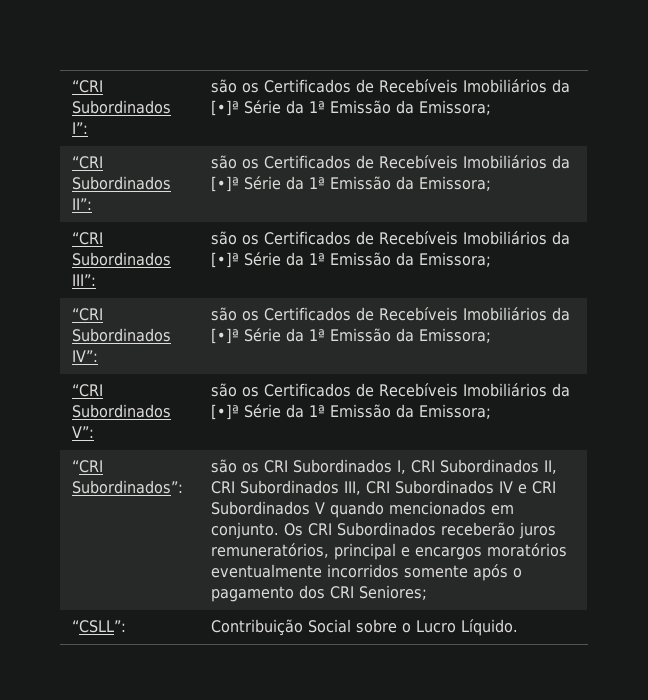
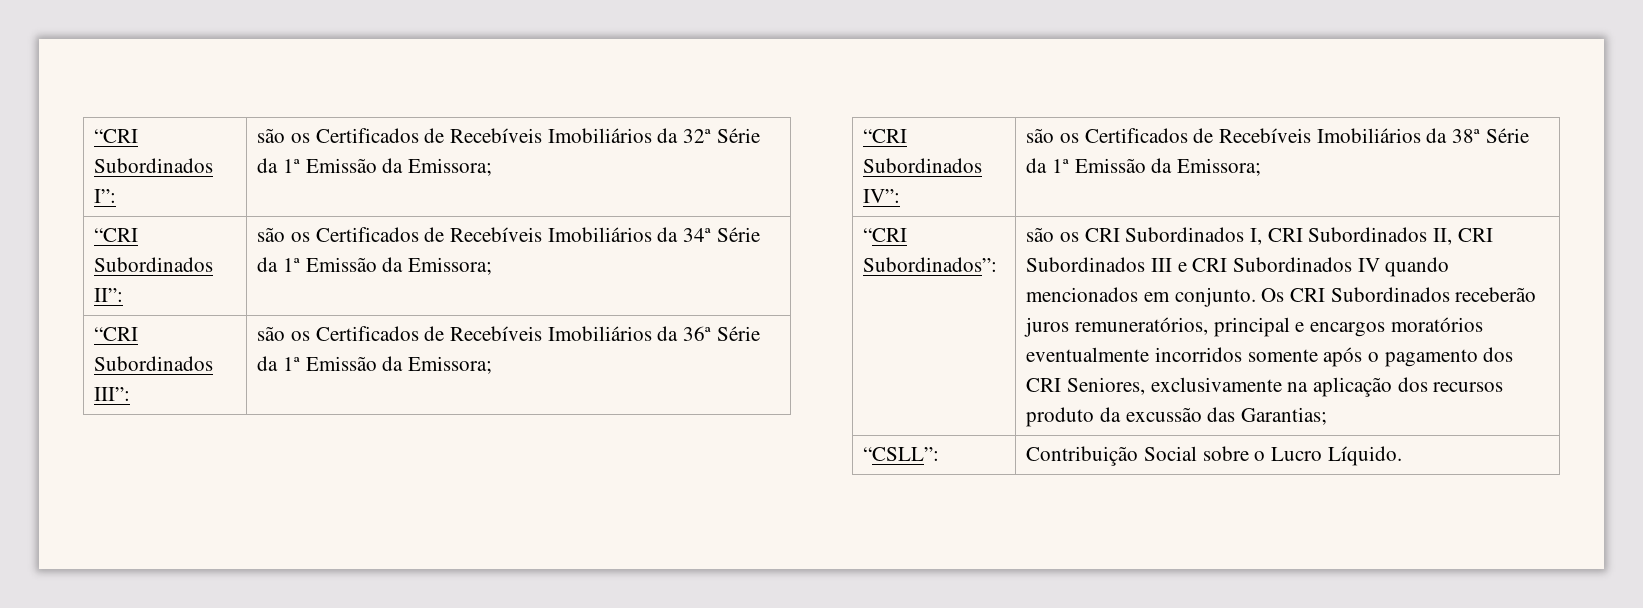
- “CRI Subordinados I”: | são os Certificados de Recebíveis Imobiliários da [•]ª Série da 1ª Emissão da Emissora;
+ “CRI Subordinados I”: | são os Certificados de Recebíveis Imobiliários da 32ª Série da 1ª Emissão da Emissora;
- “CRI Subordinados II”: | são os Certificados de Recebíveis Imobiliários da [•]ª Série da 1ª Emissão da Emissora;
+ “CRI Subordinados II”: | são os Certificados de Recebíveis Imobiliários da 34ª Série da 1ª Emissão da Emissora;
- “CRI Subordinados III”: | são os Certificados de Recebíveis Imobiliários da [•]ª Série da 1ª Emissão da Emissora;
+ “CRI Subordinados III”: | são os Certificados de Recebíveis Imobiliários da 36ª Série da 1ª Emissão da Emissora;
- “CRI Subordinados IV”: | são os Certificados de Recebíveis Imobiliários da [•]ª Série da 1ª Emissão da Emissora;
- “CRI Subordinados V”: | são os Certificados de Recebíveis Imobiliários da [•]ª Série da 1ª Emissão da Emissora;
+ “CRI Subordinados IV”: | são os Certificados de Recebíveis Imobiliários da 38ª Série da 1ª Emissão da Emissora;
- são os CRI Subordinados I, CRI Subordinados II, CRI Subordinados III, CRI Subordinados IV e CRI Subordinados V quando mencionados em conjunto.
+ são os CRI Subordinados I, CRI Subordinados II, CRI Subordinados III e CRI Subordinados IV quando mencionados em conjunto.
- Os CRI Subordinados receberão juros remuneratórios, principal e encargos moratórios eventualmente incorridos somente após o pagamento dos CRI Seniores;
+ Os CRI Subordinados receberão juros remuneratórios, principal e encargos moratórios eventualmente incorridos somente após o pagamento dos CRI Seniores, exclusivamente na aplicação dos recursos produto da excussão das Garantias;

